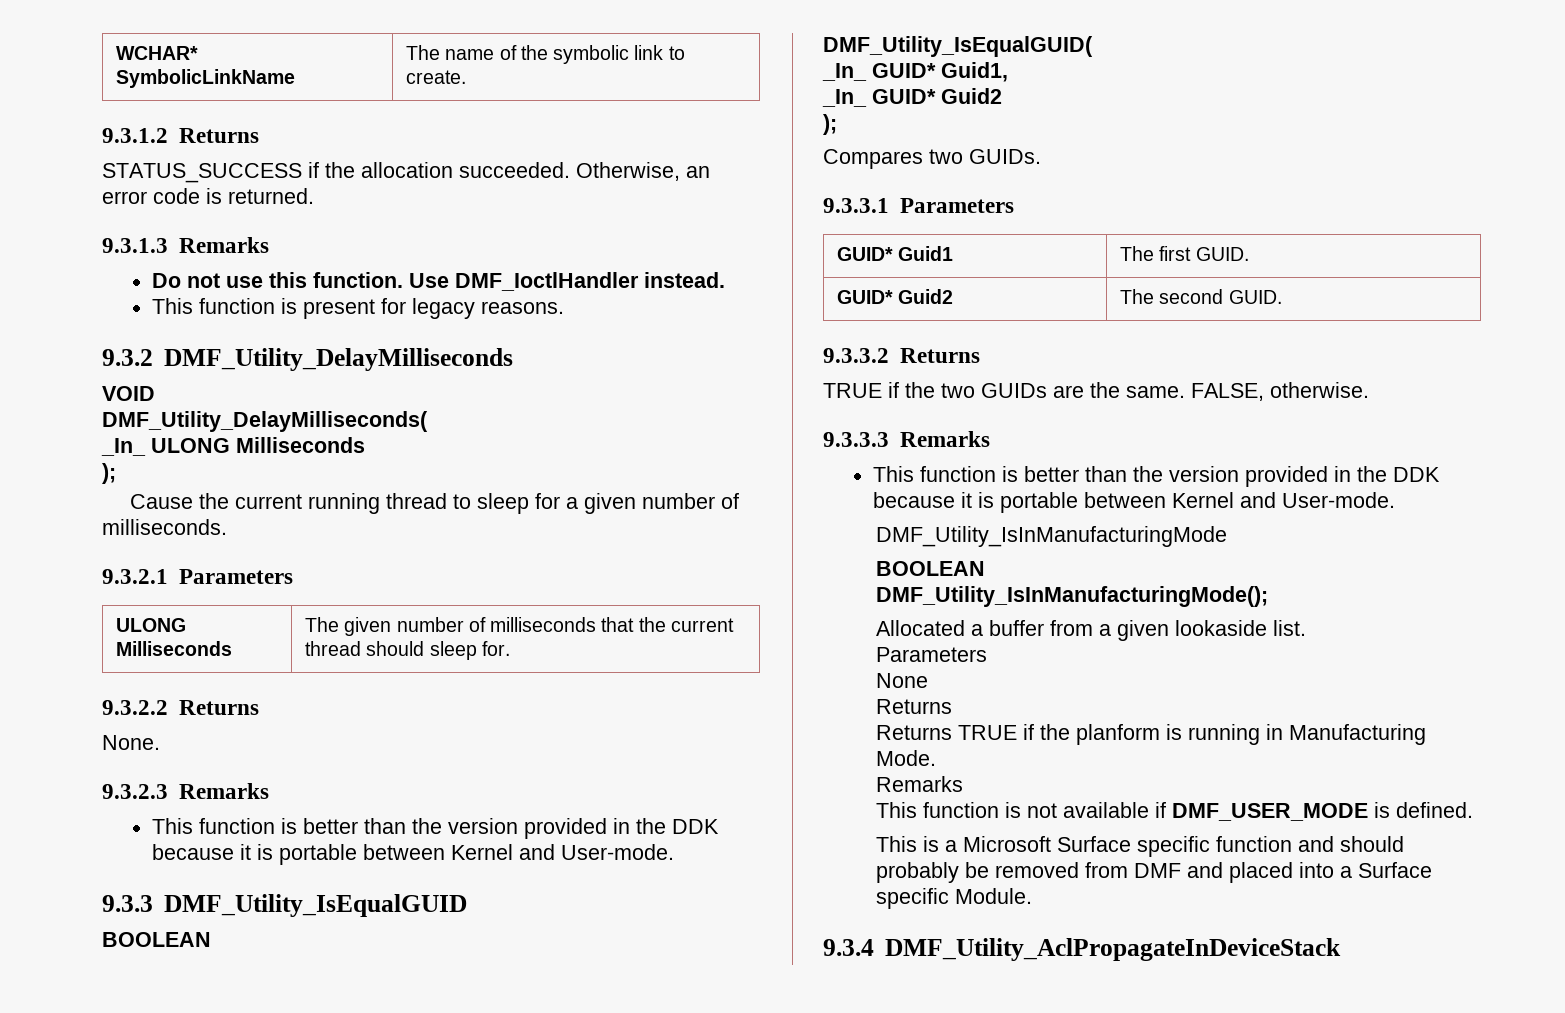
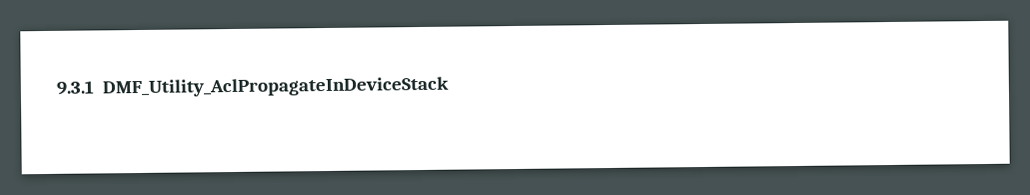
- WCHAR* SymbolicLinkName | The name of the symbolic link to create.
- 9.3.1.2 Returns
- STATUS_SUCCESS if the allocation succeeded. Otherwise, an error code is returned.
- 9.3.1.3 Remarks
- Do not use this function. Use DMF_IoctlHandler instead.
- This function is present for legacy reasons.
- 9.3.2 DMF_Utility_DelayMilliseconds
- VOID
- DMF_Utility_DelayMilliseconds(
- _In_ ULONG Milliseconds
- );
- Cause the current running thread to sleep for a given number of milliseconds.
- 9.3.2.1 Parameters
- ULONG Milliseconds | The given number of milliseconds that the current thread should sleep for.
- 9.3.2.2 Returns
- None.
- 9.3.2.3 Remarks
- This function is better than the version provided in the DDK because it is portable between Kernel and User-mode.
- 9.3.3 DMF_Utility_IsEqualGUID
- BOOLEAN
- DMF_Utility_IsEqualGUID(
- _In_ GUID* Guid1,
- _In_ GUID* Guid2
- );
- Compares two GUIDs.
- 9.3.3.1 Parameters
- GUID* Guid1 | The first GUID.
- GUID* Guid2 | The second GUID.
- 9.3.3.2 Returns
- TRUE if the two GUIDs are the same. FALSE, otherwise.
- 9.3.3.3 Remarks
- This function is better than the version provided in the DDK because it is portable between Kernel and User-mode.
- DMF_Utility_IsInManufacturingMode
- BOOLEAN
- DMF_Utility_IsInManufacturingMode();
- Allocated a buffer from a given lookaside list.
- Parameters
- None
- Returns
- Returns TRUE if the planform is running in Manufacturing Mode.
- Remarks
- This function is not available if DMF_USER_MODE is defined.
- This is a Microsoft Surface specific function and should probably be removed from DMF and placed into a Surface specific Module.
- 9.3.4 DMF_Utility_AclPropagateInDeviceStack
+ 9.3.1 DMF_Utility_AclPropagateInDeviceStack

